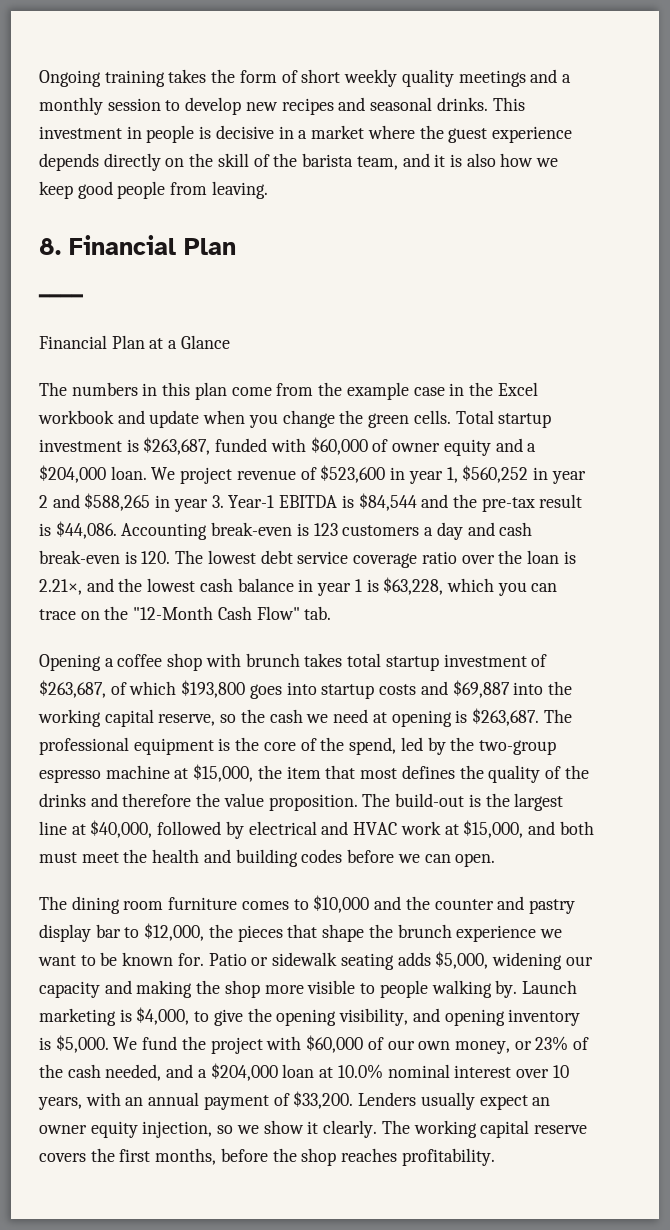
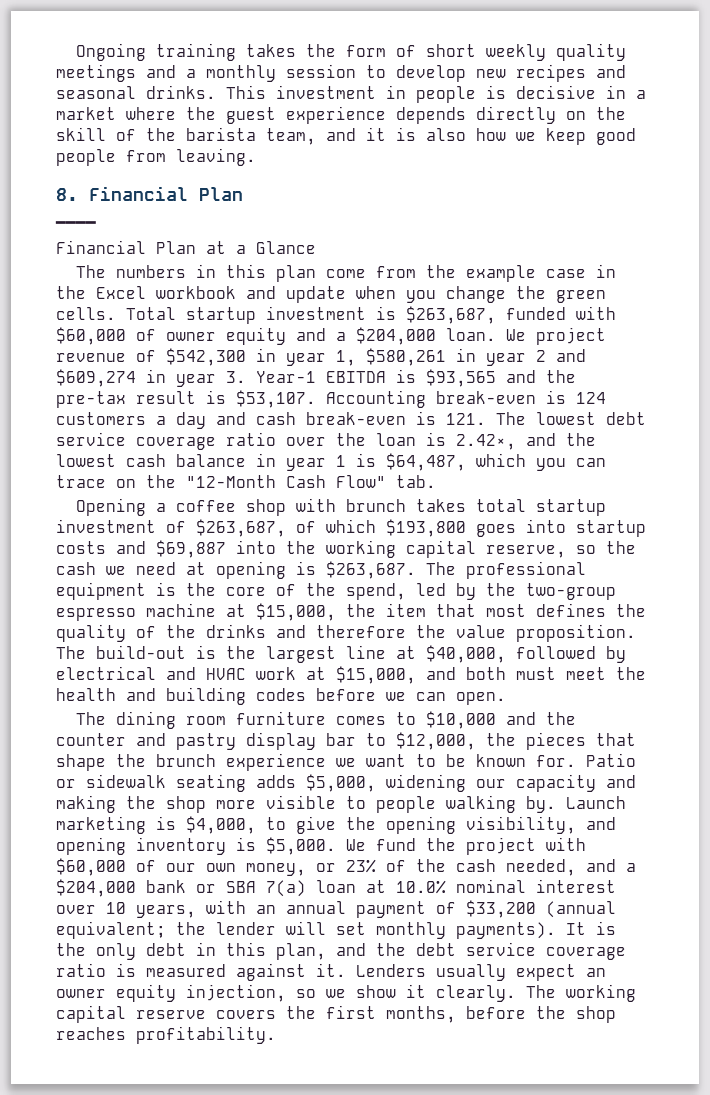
- We project revenue of $523,600 in year 1, $560,252 in year 2 and $588,265 in year 3. Year-1 EBITDA is $84,544 and the pre-tax result is $44,086.
+ We project revenue of $542,300 in year 1, $580,261 in year 2 and $609,274 in year 3. Year-1 EBITDA is $93,565 and the pre-tax result is $53,107.
- Accounting break-even is 123 customers a day and cash break-even is 120. The lowest debt service coverage ratio over the loan is 2.21×, and the lowest cash balance in year 1 is $63,228, which you can trace on the "12-Month Cash Flow" tab.
+ Accounting break-even is 124 customers a day and cash break-even is 121. The lowest debt service coverage ratio over the loan is 2.42×, and the lowest cash balance in year 1 is $64,487, which you can trace on the "12-Month Cash Flow" tab.
- We fund the project with $60,000 of our own money, or 23% of the cash needed, and a $204,000 loan at 10.0% nominal interest over 10 years, with an annual payment of $33,200.
+ We fund the project with $60,000 of our own money, or 23% of the cash needed, and a $204,000 bank or SBA 7(a) loan at 10.0% nominal interest over 10 years, with an annual payment of $33,200 (annual equivalent; the lender will set monthly payments). It is the only debt in this plan, and the debt service coverage ratio is measured against it.

